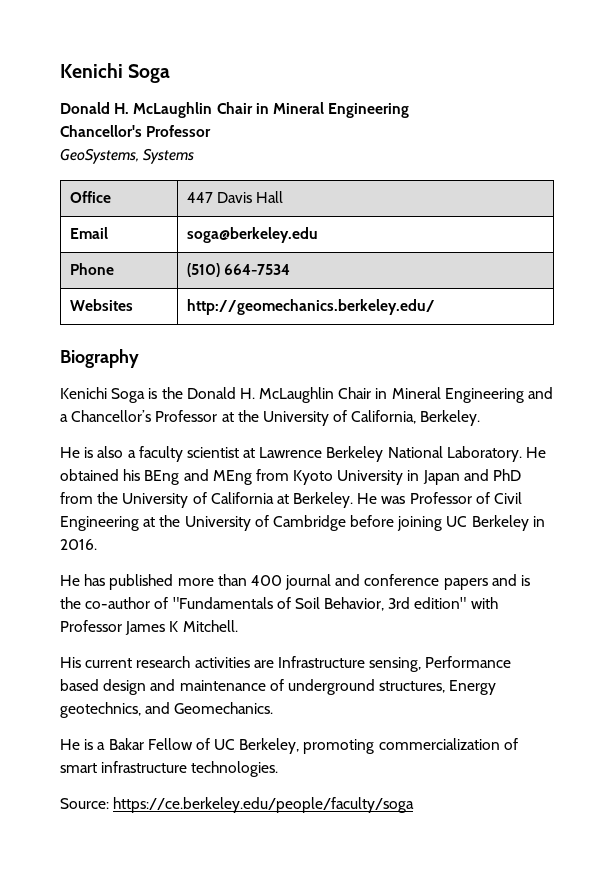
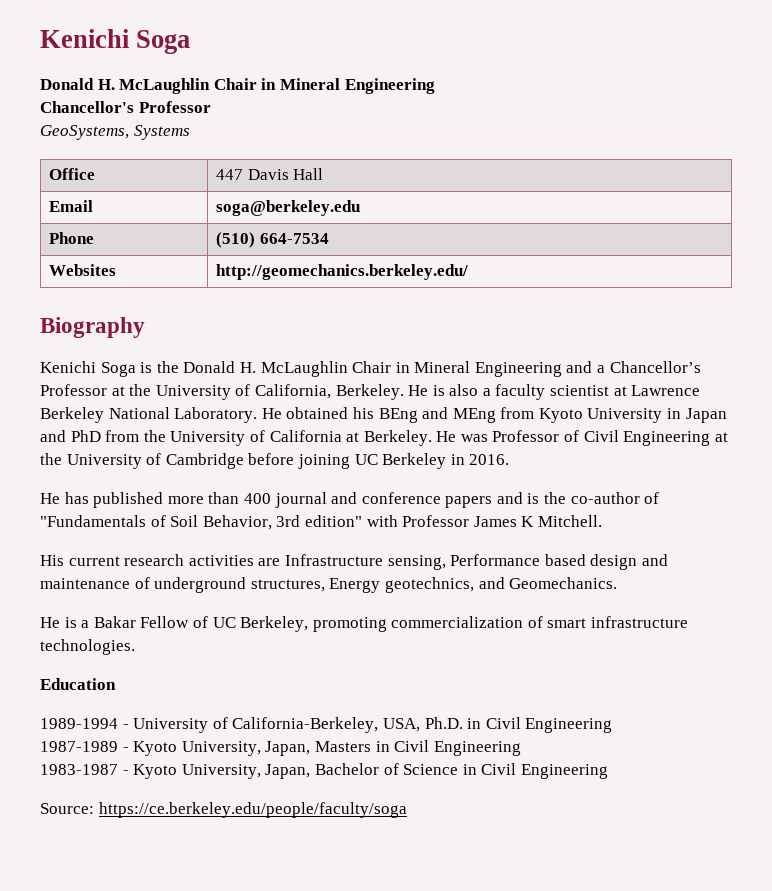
- Kenichi Soga is the Donald H. McLaughlin Chair in Mineral Engineering and a Chancellor’s Professor at the University of California, Berkeley.
- He is also a faculty scientist at Lawrence Berkeley National Laboratory.
+ Kenichi Soga is the Donald H. McLaughlin Chair in Mineral Engineering and a Chancellor’s Professor at the University of California, Berkeley. He is also a faculty scientist at Lawrence Berkeley National Laboratory.
+ Education
+ 1989-1994 - University of California-Berkeley, USA, Ph.D. in Civil Engineering
+ 1987-1989 - Kyoto University, Japan, Masters in Civil Engineering
+ 1983-1987 - Kyoto University, Japan, Bachelor of Science in Civil Engineering

